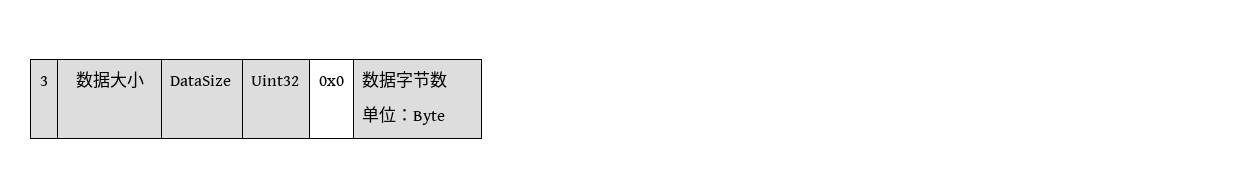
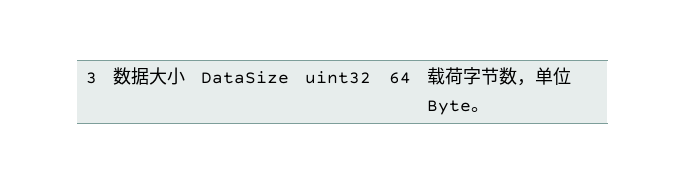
- 3 | 数据大小 | DataSize | Uint32 | 0x0 | 数据字节数
- 单位：Byte
+ 3 | 数据大小 | DataSize | uint32 | 64 | 载荷字节数，单位Byte。

